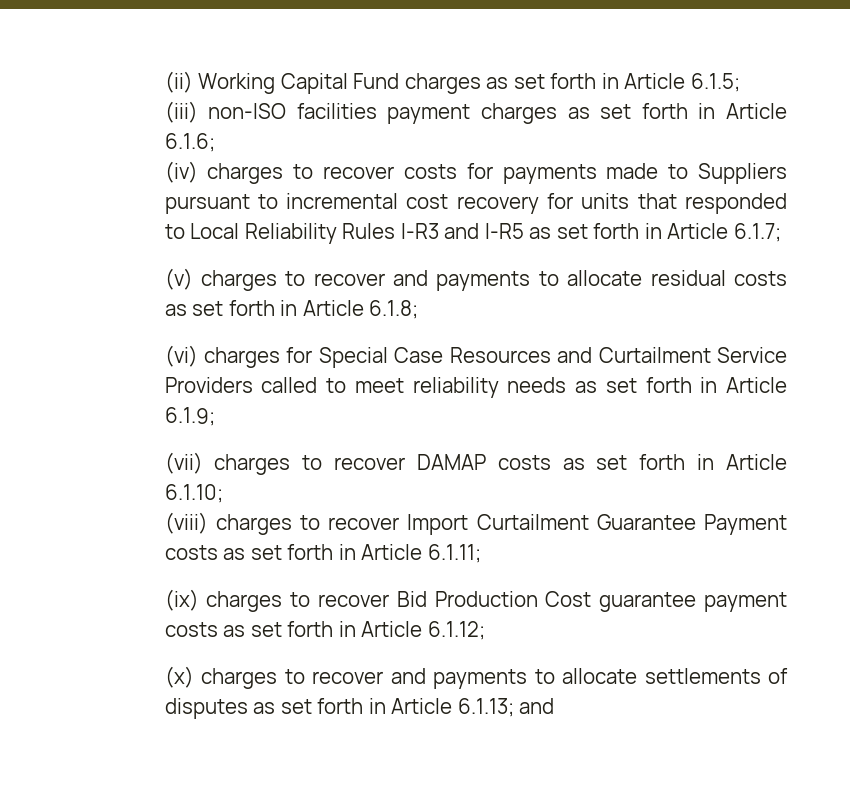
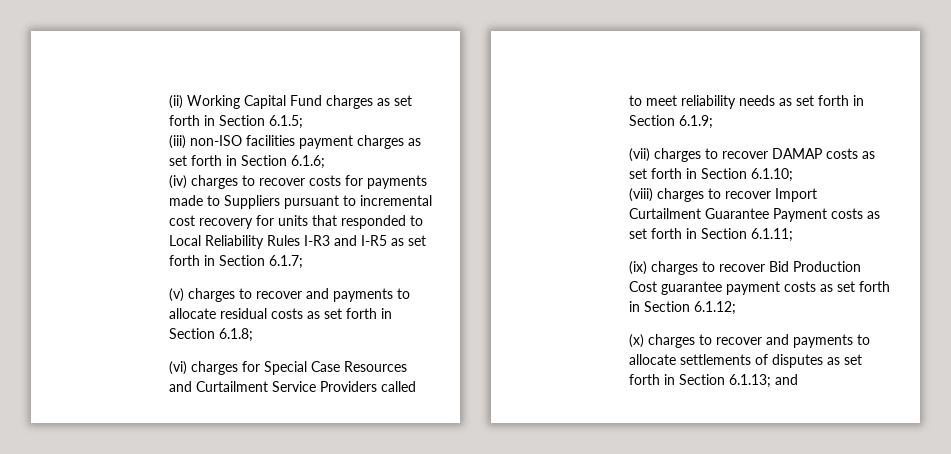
- (ii) Working Capital Fund charges as set forth in Article 6.1.5;
+ (ii) Working Capital Fund charges as set forth in Section 6.1.5;
- (iii) non-ISO facilities payment charges as set forth in Article 6.1.6;
+ (iii) non-ISO facilities payment charges as set forth in Section 6.1.6;
- (iv) charges to recover costs for payments made to Suppliers pursuant to incremental cost recovery for units that responded to Local Reliability Rules I-R3 and I-R5 as set forth in Article 6.1.7;
+ (iv) charges to recover costs for payments made to Suppliers pursuant to incremental cost recovery for units that responded to Local Reliability Rules I-R3 and I-R5 as set forth in Section 6.1.7;
- (v) charges to recover and payments to allocate residual costs as set forth in Article 6.1.8;
+ (v) charges to recover and payments to allocate residual costs as set forth in Section 6.1.8;
- (vi) charges for Special Case Resources and Curtailment Service Providers called to meet reliability needs as set forth in Article 6.1.9;
+ (vi) charges for Special Case Resources and Curtailment Service Providers called to meet reliability needs as set forth in Section 6.1.9;
- (vii) charges to recover DAMAP costs as set forth in Article 6.1.10;
+ (vii) charges to recover DAMAP costs as set forth in Section 6.1.10;
- (viii) charges to recover Import Curtailment Guarantee Payment costs as set forth in Article 6.1.11;
+ (viii) charges to recover Import Curtailment Guarantee Payment costs as set forth in Section 6.1.11;
- (ix) charges to recover Bid Production Cost guarantee payment costs as set forth in Article 6.1.12;
+ (ix) charges to recover Bid Production Cost guarantee payment costs as set forth in Section 6.1.12;
- (x) charges to recover and payments to allocate settlements of disputes as set forth in Article 6.1.13; and
+ (x) charges to recover and payments to allocate settlements of disputes as set forth in Section 6.1.13; and

